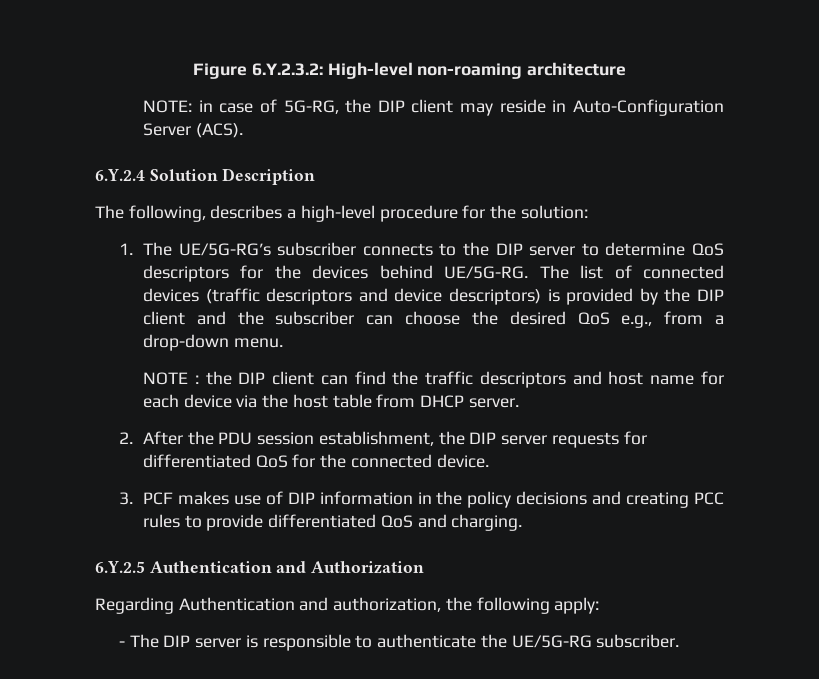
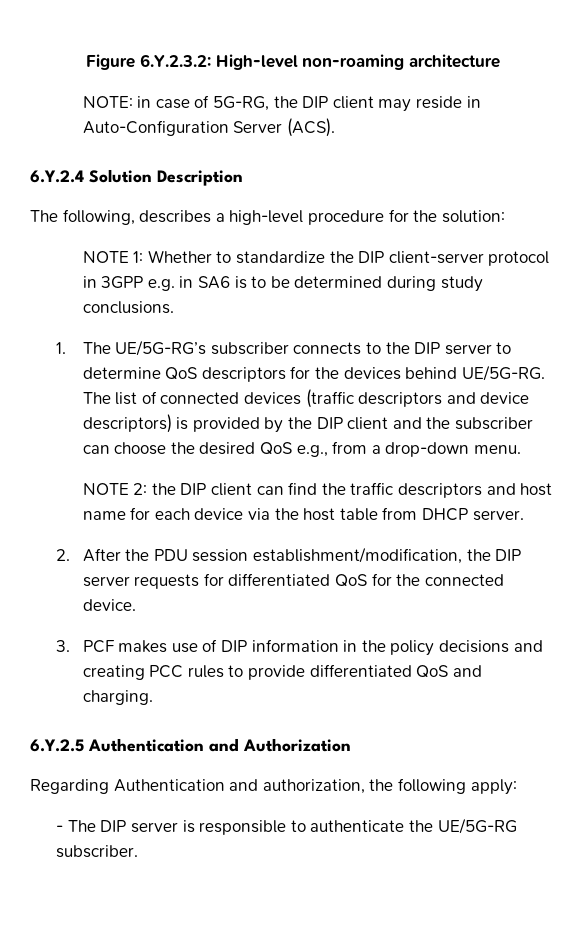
+ NOTE 1: Whether to standardize the DIP client-server protocol in 3GPP e.g. in SA6 is to be determined during study conclusions.
- NOTE : the DIP client can find the traffic descriptors and host name for each device via the host table from DHCP server.
+ NOTE 2: the DIP client can find the traffic descriptors and host name for each device via the host table from DHCP server.
- 2. After the PDU session establishment, the DIP server requests for differentiated QoS for the connected device.
+ 2. After the PDU session establishment/modification, the DIP server requests for differentiated QoS for the connected device.

